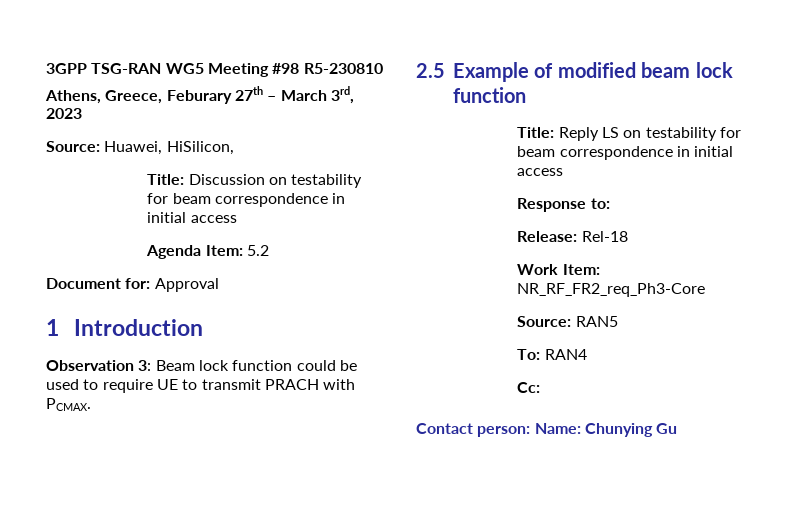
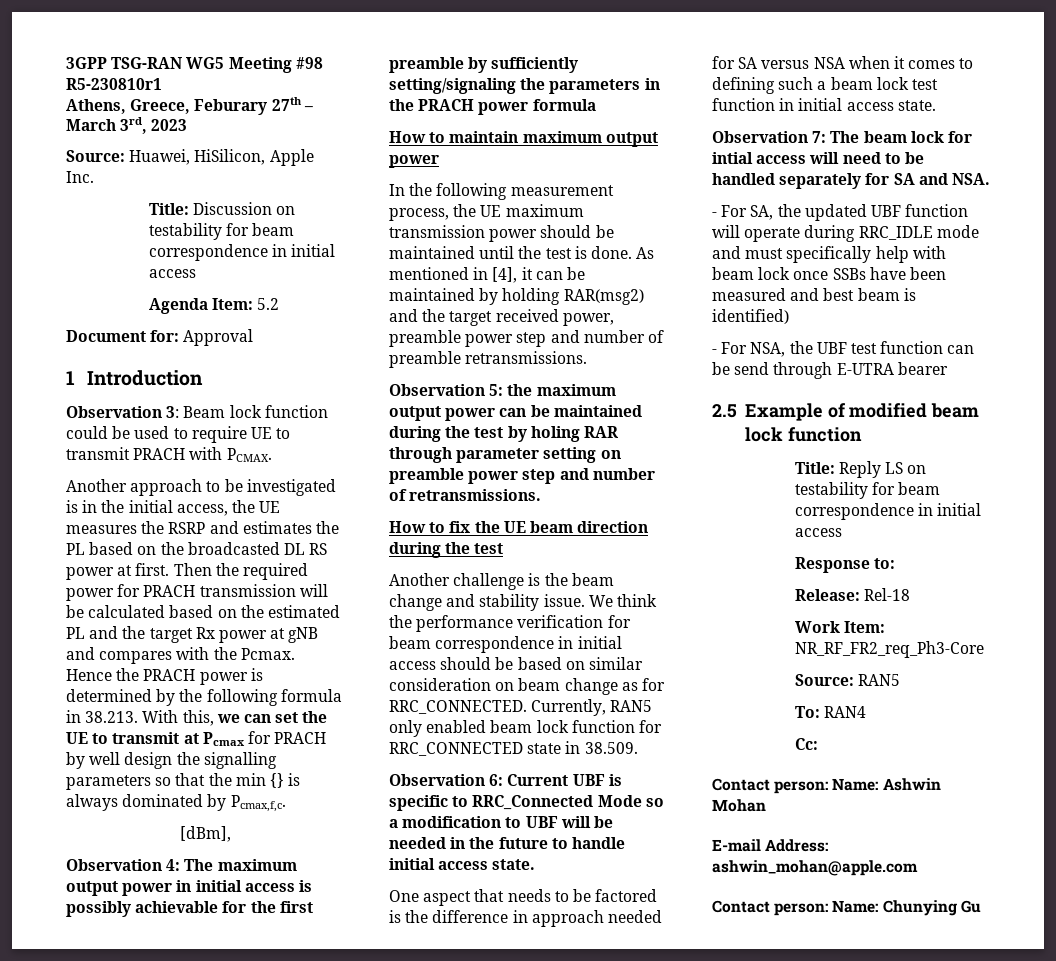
- 3GPP TSG-RAN WG5 Meeting #98 R5-230810
+ 3GPP TSG-RAN WG5 Meeting #98 R5-230810r1
- Source: Huawei, HiSilicon,
+ Source: Huawei, HiSilicon, Apple Inc.
+ Another approach to be investigated is in the initial access, the UE measures the RSRP and estimates the PL based on the broadcasted DL RS power at first. Then the required power for PRACH transmission will be calculated based on the estimated PL and the target Rx power at gNB and compares with the Pcmax. Hence the PRACH power is determined by the following formula in 38.213. With this, we can set the UE to transmit at Pcmax for PRACH by well design the signalling parameters so that the min {} is always dominated by Pcmax,f,c.
+ [dBm],
+ Observation 4: The maximum output power in initial access is possibly achievable for the first preamble by sufficiently setting/signaling the parameters in the PRACH power formula
+ How to maintain maximum output power
+ In the following measurement process, the UE maximum transmission power should be maintained until the test is done. As mentioned in [4], it can be maintained by holding RAR(msg2) and the target received power, preamble power step and number of preamble retransmissions.
+ Observation 5: the maximum output power can be maintained during the test by holing RAR through parameter setting on preamble power step and number of retransmissions.
+ How to fix the UE beam direction during the test
+ Another challenge is the beam change and stability issue. We think the performance verification for beam correspondence in initial access should be based on similar consideration on beam change as for RRC_CONNECTED. Currently, RAN5 only enabled beam lock function for RRC_CONNECTED state in 38.509.
+ Observation 6: Current UBF is specific to RRC_Connected Mode so a modification to UBF will be needed in the future to handle initial access state.
+ One aspect that needs to be factored is the difference in approach needed for SA versus NSA when it comes to defining such a beam lock test function in initial access state.
+ Observation 7: The beam lock for intial access will need to be handled separately for SA and NSA.
+ - For SA, the updated UBF function will operate during RRC_IDLE mode and must specifically help with beam lock once SSBs have been measured and best beam is identified)
+ - For NSA, the UBF test function can be send through E-UTRA bearer
+ Contact person: Name: Ashwin Mohan
+ E-mail Address: ashwin_mohan@apple.com

